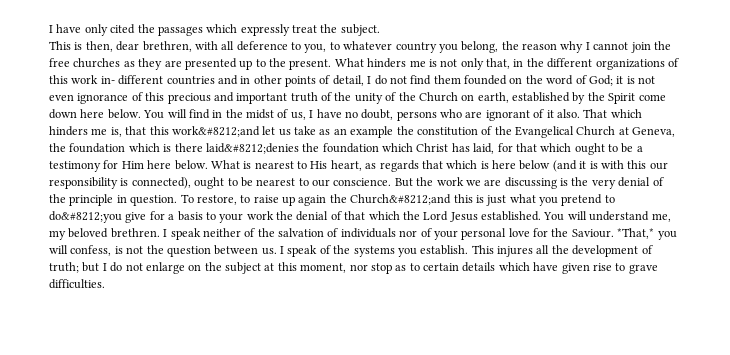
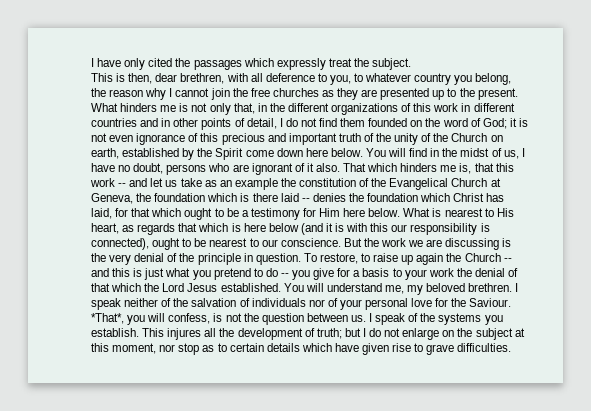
- What hinders me is not only that, in the different organizations of this work in- different countries and in other points of detail, I do not find them founded on the word of God; it is not even ignorance of this precious and important truth of the unity of the Church on earth, established by the Spirit come down here below.
+ What hinders me is not only that, in the different organizations of this work in different countries and in other points of detail, I do not find them founded on the word of God; it is not even ignorance of this precious and important truth of the unity of the Church on earth, established by the Spirit come down here below.
- That which hinders me is, that this work&#8212;and let us take as an example the constitution of the Evangelical Church at Geneva, the foundation which is there laid&#8212;denies the foundation which Christ has laid, for that which ought to be a testimony for Him here below.
+ That which hinders me is, that this work -- and let us take as an example the constitution of the Evangelical Church at Geneva, the foundation which is there laid -- denies the foundation which Christ has laid, for that which ought to be a testimony for Him here below.
- To restore, to raise up again the Church&#8212;and this is just what you pretend to do&#8212;you give for a basis to your work the denial of that which the Lord Jesus established.
+ To restore, to raise up again the Church -- and this is just what you pretend to do -- you give for a basis to your work the denial of that which the Lord Jesus established.
- *That,* you will confess, is not the question between us.
+ *That*, you will confess, is not the question between us.

